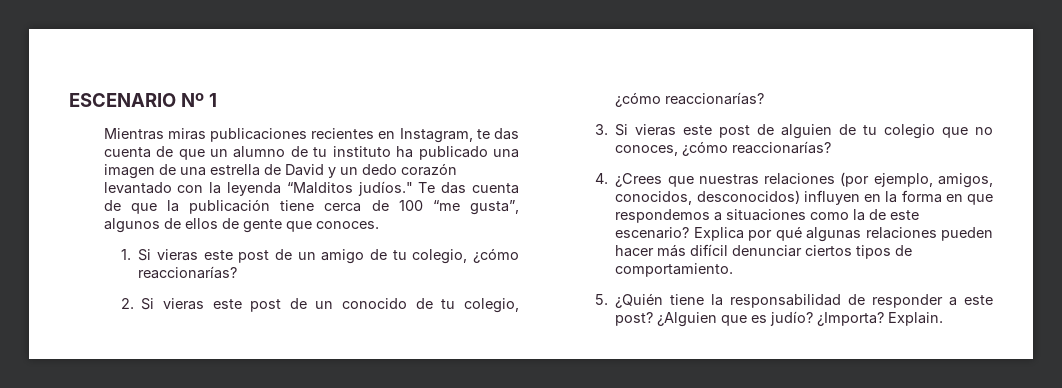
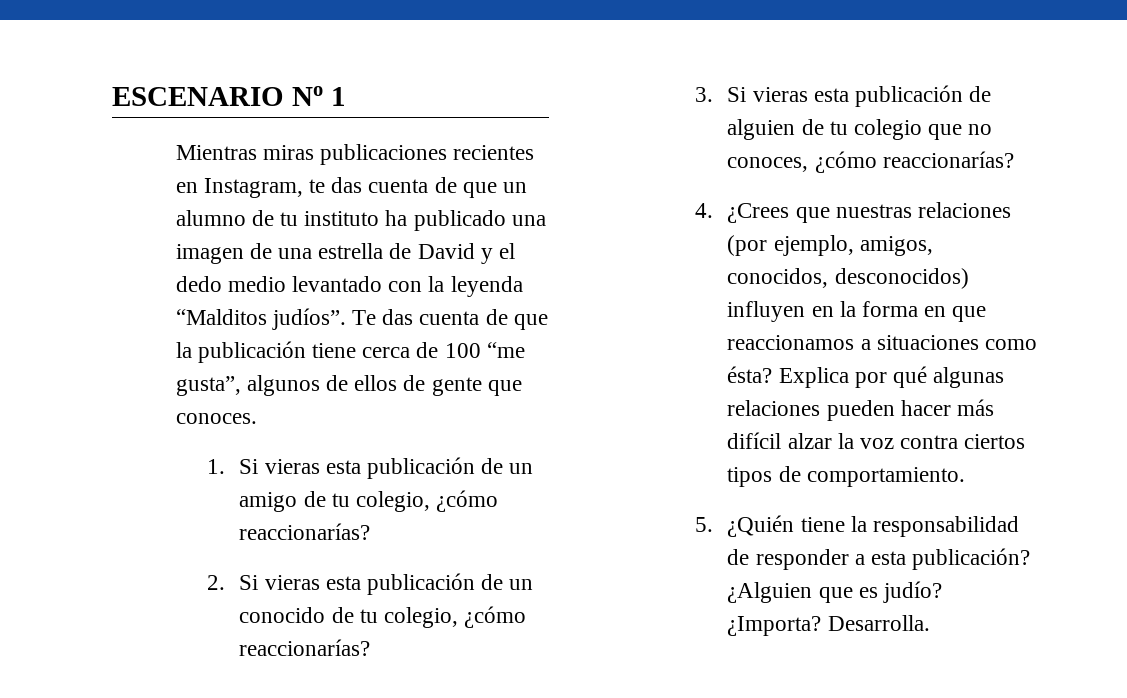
- ESCENARIO Nº 1
+ ESCENARIO No 1
- Mientras miras publicaciones recientes en Instagram, te das cuenta de que un alumno de tu instituto ha publicado una imagen de una estrella de David y un dedo corazón levantado con la leyenda “Malditos judíos."
+ Mientras miras publicaciones recientes en Instagram, te das cuenta de que un alumno de tu instituto ha publicado una imagen de una estrella de David y el dedo medio levantado con la leyenda “Malditos judíos”.
- 1. Si vieras este post de un amigo de tu colegio, ¿cómo reaccionarías?
+ 1. Si vieras esta publicación de un amigo de tu colegio, ¿cómo reaccionarías?
- 2. Si vieras este post de un conocido de tu colegio, ¿cómo reaccionarías?
+ 2. Si vieras esta publicación de un conocido de tu colegio, ¿cómo reaccionarías?
- 3. Si vieras este post de alguien de tu colegio que no conoces, ¿cómo reaccionarías?
+ 3. Si vieras esta publicación de alguien de tu colegio que no conoces, ¿cómo reaccionarías?
- 4. ¿Crees que nuestras relaciones (por ejemplo, amigos, conocidos, desconocidos) influyen en la forma en que respondemos a situaciones como la de este escenario?
+ 4. ¿Crees que nuestras relaciones (por ejemplo, amigos, conocidos, desconocidos) influyen en la forma en que reaccionamos a situaciones como ésta?
- Explica por qué algunas relaciones pueden hacer más difícil denunciar ciertos tipos de comportamiento.
+ Explica por qué algunas relaciones pueden hacer más difícil alzar la voz contra ciertos tipos de comportamiento.
- 5. ¿Quién tiene la responsabilidad de responder a este post?
+ 5. ¿Quién tiene la responsabilidad de responder a esta publicación?
- Explain.
+ Desarrolla.

